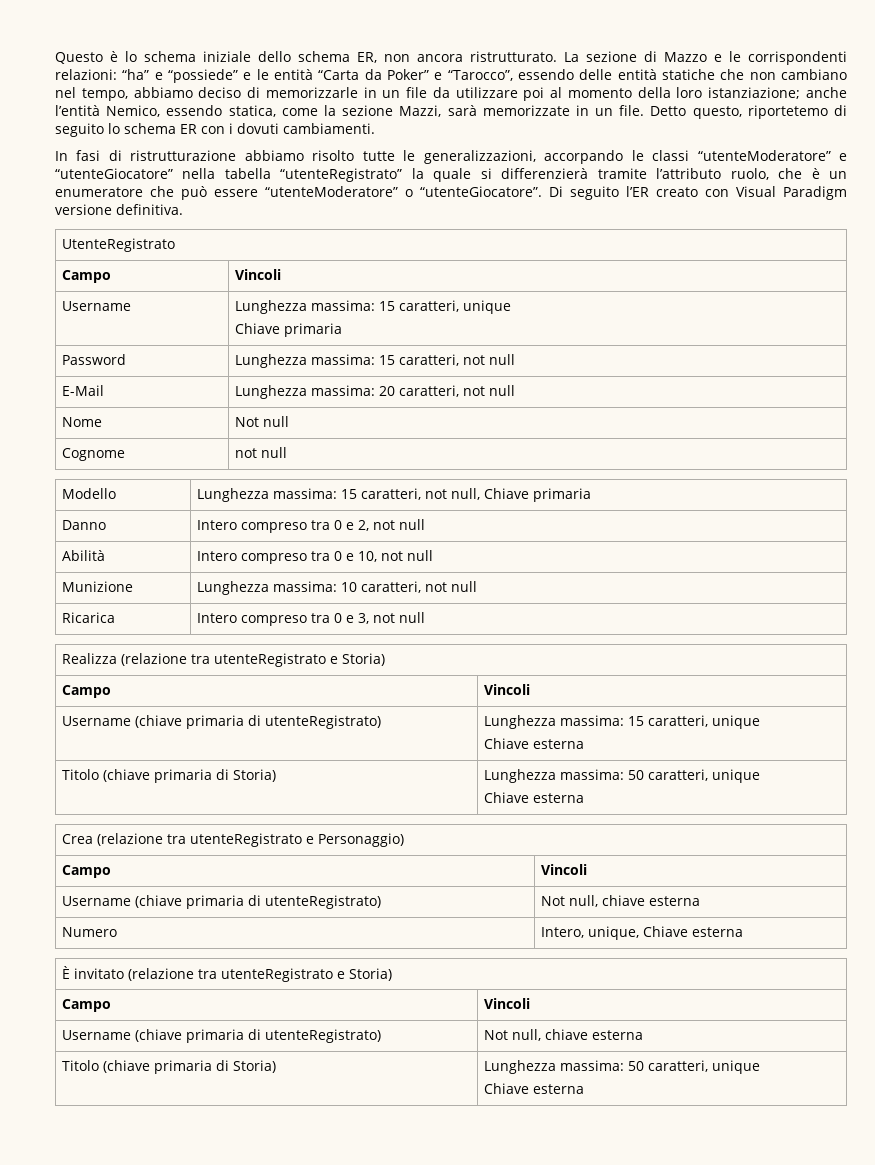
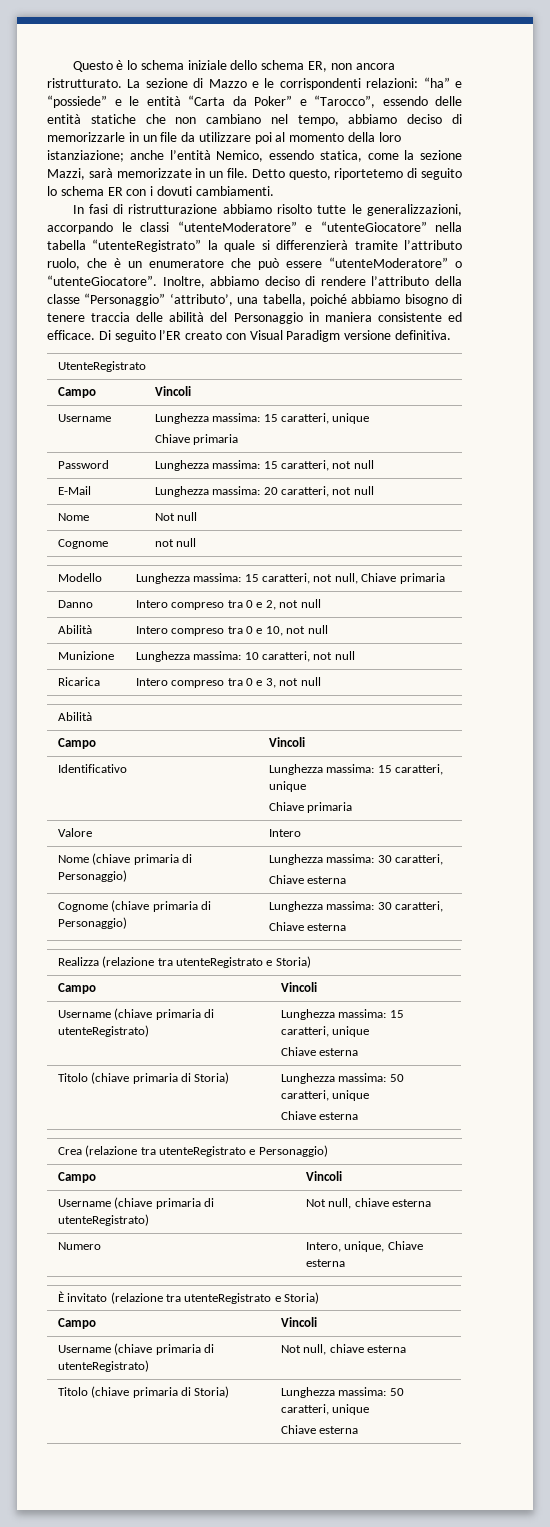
+ Inoltre, abbiamo deciso di rendere l’attributo della classe “Personaggio” ‘attributo’, una tabella, poiché abbiamo bisogno di tenere traccia delle abilità del Personaggio in maniera consistente ed efficace.
  Ricarica | Intero compreso tra 0 e 3, not null
+ Abilità
+ Campo | Vincoli
+ Identificativo | Lunghezza massima: 15 caratteri, unique
+ Chiave primaria
+ Valore | Intero
+ Nome (chiave primaria di Personaggio) | Lunghezza massima: 30 caratteri,
+ Chiave esterna
+ Cognome (chiave primaria di Personaggio) | Lunghezza massima: 30 caratteri,
+ Chiave esterna

